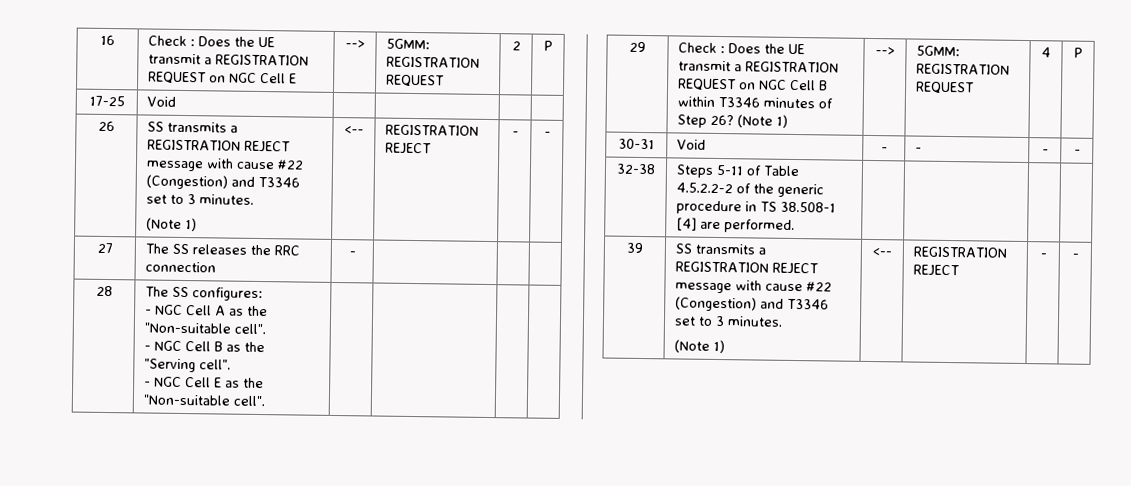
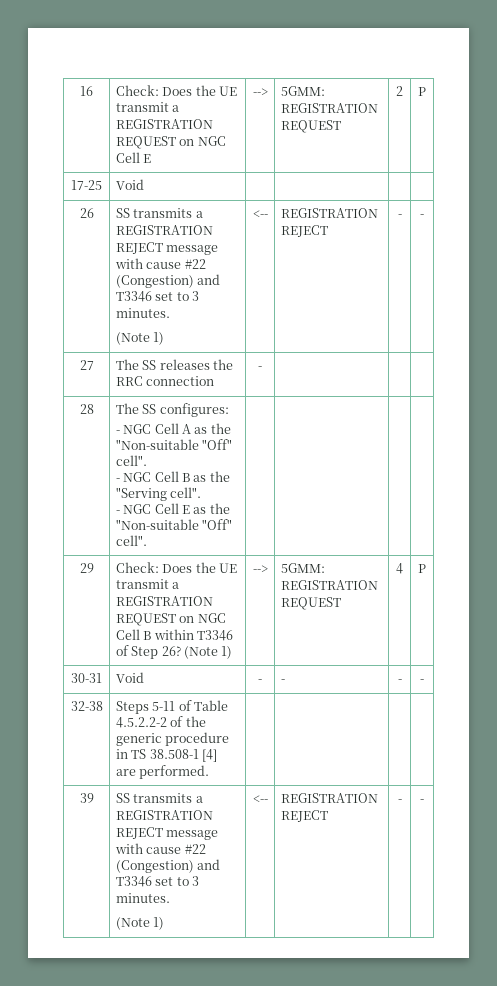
- 16 | Check : Does the UE transmit a REGISTRATION REQUEST on NGC Cell E | --> | 5GMM: REGISTRATION REQUEST | 2 | P
+ 16 | Check: Does the UE transmit a REGISTRATION REQUEST on NGC Cell E | --> | 5GMM: REGISTRATION REQUEST | 2 | P
  28 | The SS configures:
- - NGC Cell A as the "Non-suitable cell".
+ - NGC Cell A as the "Non-suitable "Off" cell".
  - NGC Cell B as the "Serving cell".
- - NGC Cell E as the "Non-suitable cell". | | | |
+ - NGC Cell E as the "Non-suitable "Off" cell". | | | |
- 29 | Check : Does the UE transmit a REGISTRATION REQUEST on NGC Cell B within T3346 minutes of Step 26? (Note 1) | --> | 5GMM: REGISTRATION REQUEST | 4 | P
+ 29 | Check: Does the UE transmit a REGISTRATION REQUEST on NGC Cell B within T3346 of Step 26? (Note 1) | --> | 5GMM: REGISTRATION REQUEST | 4 | P

